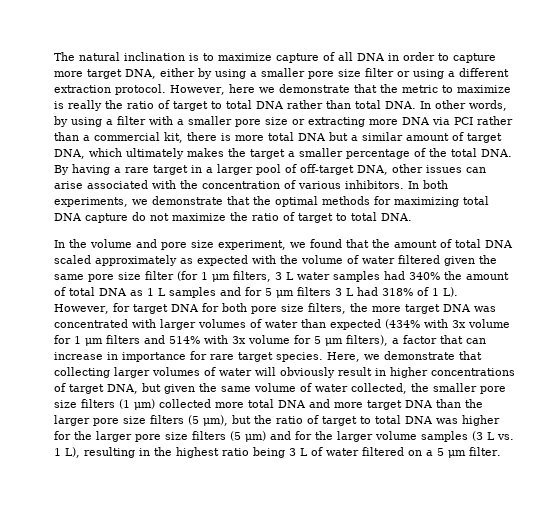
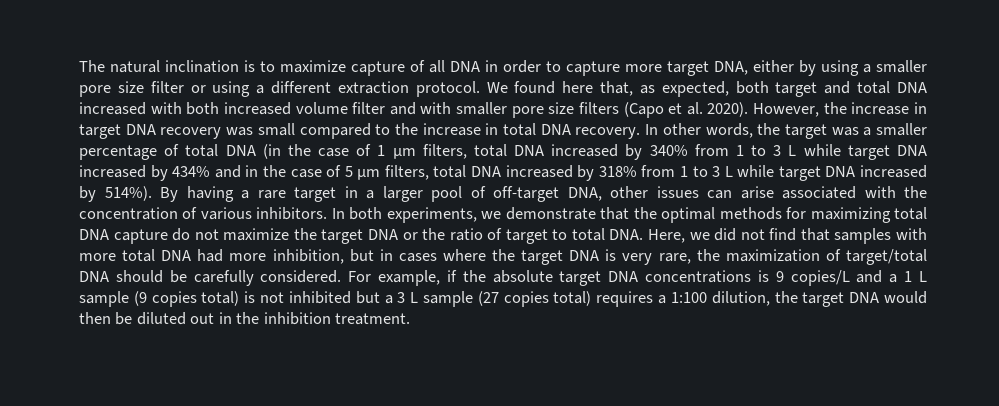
- However, here we demonstrate that the metric to maximize is really the ratio of target to total DNA rather than total DNA. In other words, by using a filter with a smaller pore size or extracting more DNA via PCI rather than a commercial kit, there is more total DNA but a similar amount of target DNA, which ultimately makes the target a smaller percentage of the total DNA. By having a rare target in a larger pool of off-target DNA, other issues can arise associated with the concentration of various inhibitors.
+ We found here that, as expected, both target and total DNA increased with both increased volume filter and with smaller pore size filters (Capo et al. 2020). However, the increase in target DNA recovery was small compared to the increase in total DNA recovery. In other words, the target was a smaller percentage of total DNA (in the case of 1 μm filters, total DNA increased by 340% from 1 to 3 L while target DNA increased by 434% and in the case of 5 μm filters, total DNA increased by 318% from 1 to 3 L while target DNA increased by 514%). By having a rare target in a larger pool of off-target DNA, other issues can arise associated with the concentration of various inhibitors.
- In both experiments, we demonstrate that the optimal methods for maximizing total DNA capture do not maximize the ratio of target to total DNA.
- In the volume and pore size experiment, we found that the amount of total DNA scaled approximately as expected with the volume of water filtered given the same pore size filter (for 1 μm filters, 3 L water samples had 340% the amount of total DNA as 1 L samples and for 5 μm filters 3 L had 318% of 1 L). However, for target DNA for both pore size filters, the more target DNA was concentrated with larger volumes of water than expected (434% with 3x volume for 1 μm filters and 514% with 3x volume for 5 μm filters), a factor that can increase in importance for rare target species. Here, we demonstrate that collecting larger volumes of water will obviously result in higher concentrations of target DNA, but given the same volume of water collected, the smaller pore size filters (1 μm) collected more total DNA and more target DNA than the larger pore size filters (5 μm), but the ratio of target to total DNA was higher for the larger pore size filters (5 μm) and for the larger volume samples (3 L vs. 1 L), resulting in the highest ratio being 3 L of water filtered on a 5 μm filter.
+ In both experiments, we demonstrate that the optimal methods for maximizing total DNA capture do not maximize the target DNA or the ratio of target to total DNA. Here, we did not find that samples with more total DNA had more inhibition, but in cases where the target DNA is very rare, the maximization of target/total DNA should be carefully considered. For example, if the absolute target DNA concentrations is 9 copies/L and a 1 L sample (9 copies total) is not inhibited but a 3 L sample (27 copies total) requires a 1:100 dilution, the target DNA would then be diluted out in the inhibition treatment.

